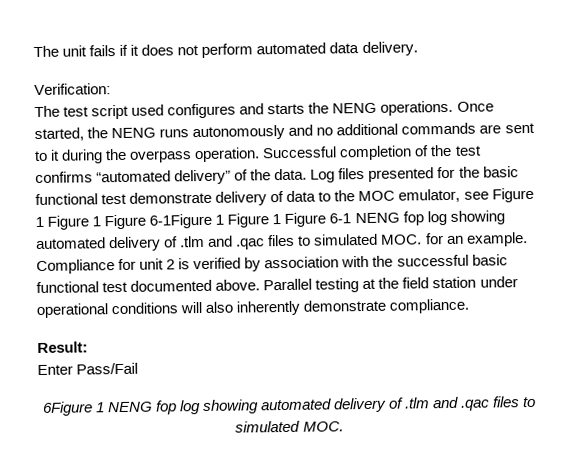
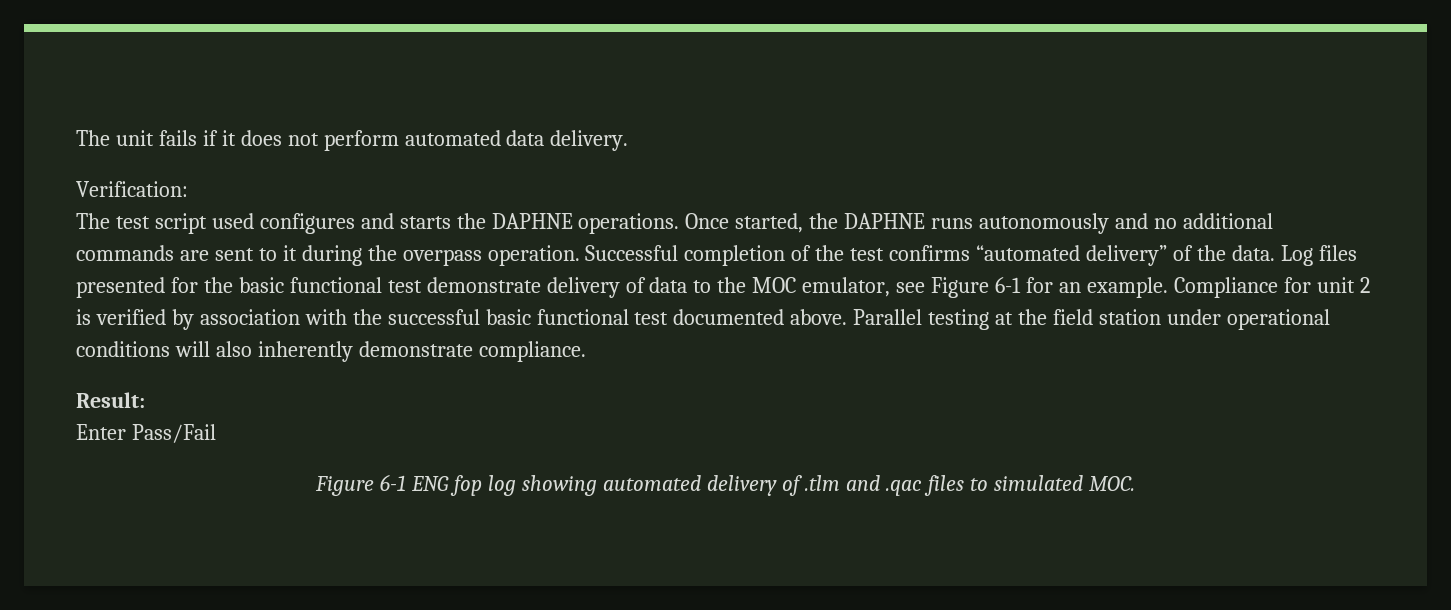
- The test script used configures and starts the NENG operations.
+ The test script used configures and starts the DAPHNE operations.
- Once started, the NENG runs autonomously and no additional commands are sent to it during the overpass operation.
+ Once started, the DAPHNE runs autonomously and no additional commands are sent to it during the overpass operation.
- Log files presented for the basic functional test demonstrate delivery of data to the MOC emulator, see Figure 1 Figure 1 Figure 6-1Figure 1 Figure 1 Figure 6-1 NENG fop log showing automated delivery of .tlm and .qac files to simulated MOC. for an example.
+ Log files presented for the basic functional test demonstrate delivery of data to the MOC emulator, see Figure 6-1 for an example.
- 6Figure 1 NENG fop log showing automated delivery of .tlm and .qac files to simulated MOC.
+ Figure 6-1 ENG fop log showing automated delivery of .tlm and .qac files to simulated MOC.

